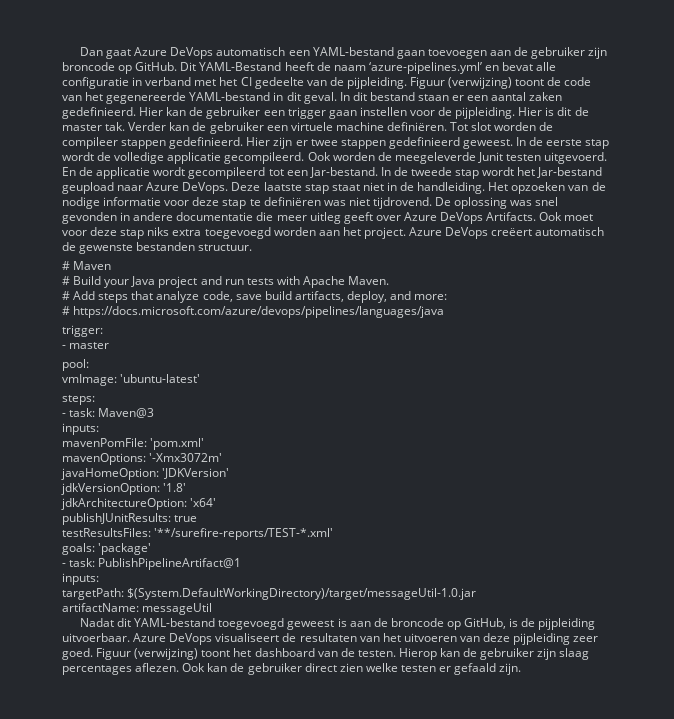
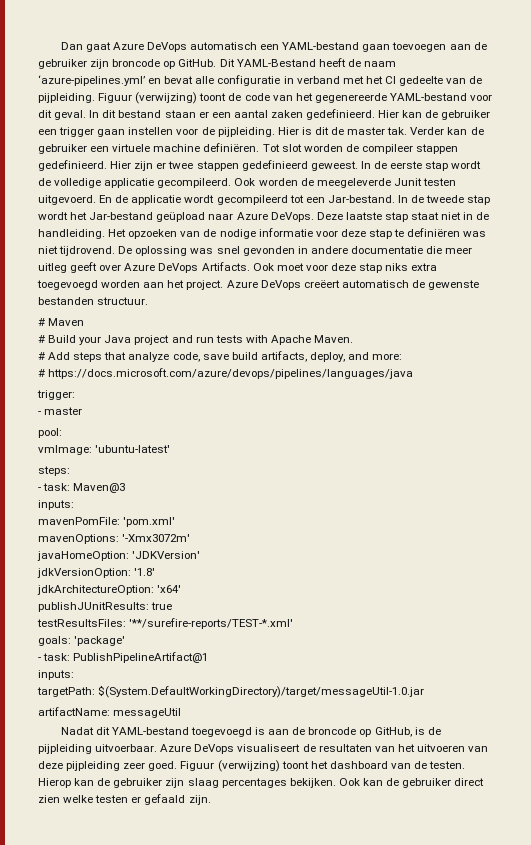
- Figuur (verwijzing) toont de code van het gegenereerde YAML-bestand in dit geval.
+ Figuur (verwijzing) toont de code van het gegenereerde YAML-bestand voor dit geval.
- In de tweede stap wordt het Jar-bestand geupload naar Azure DeVops.
+ In de tweede stap wordt het Jar-bestand geüpload naar Azure DeVops.
- Nadat dit YAML-bestand toegevoegd geweest is aan de broncode op GitHub, is de pijpleiding uitvoerbaar.
+ Nadat dit YAML-bestand toegevoegd is aan de broncode op GitHub, is de pijpleiding uitvoerbaar.
- Hierop kan de gebruiker zijn slaag percentages aflezen.
+ Hierop kan de gebruiker zijn slaag percentages bekijken.

